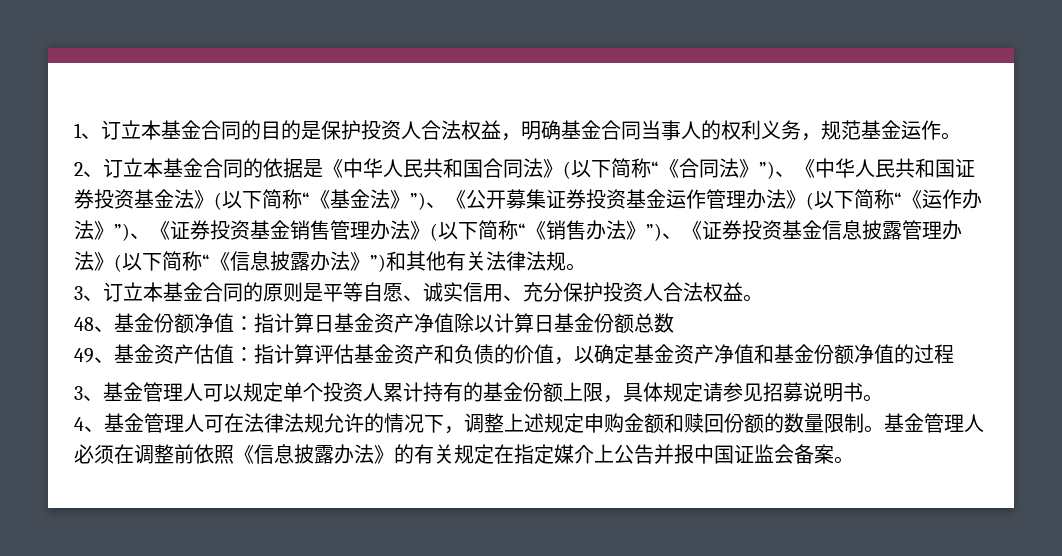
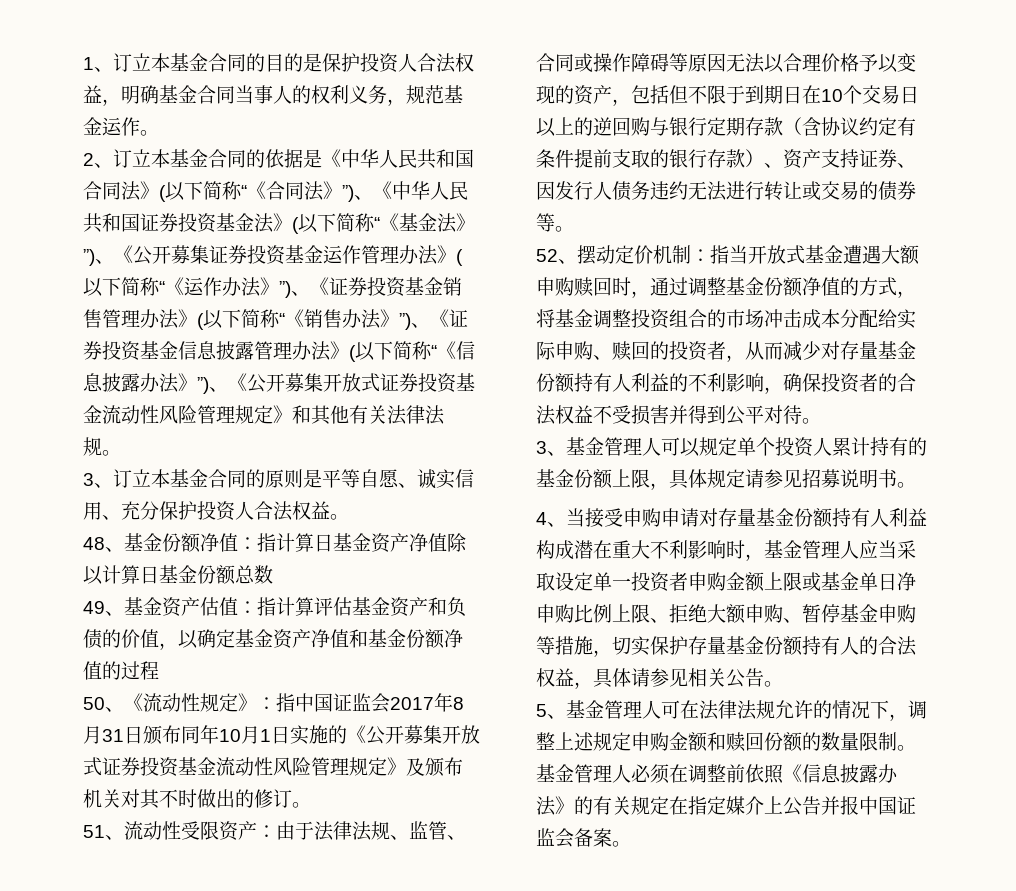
- 2、订立本基金合同的依据是《中华人民共和国合同法》(以下简称“《合同法》”)、《中华人民共和国证券投资基金法》(以下简称“《基金法》”)、《公开募集证券投资基金运作管理办法》(以下简称“《运作办法》”)、《证券投资基金销售管理办法》(以下简称“《销售办法》”)、《证券投资基金信息披露管理办法》(以下简称“《信息披露办法》”)和其他有关法律法规。
+ 2、订立本基金合同的依据是《中华人民共和国合同法》(以下简称“《合同法》”)、《中华人民共和国证券投资基金法》(以下简称“《基金法》”)、《公开募集证券投资基金运作管理办法》(以下简称“《运作办法》”)、《证券投资基金销售管理办法》(以下简称“《销售办法》”)、《证券投资基金信息披露管理办法》(以下简称“《信息披露办法》”)、《公开募集开放式证券投资基金流动性风险管理规定》和其他有关法律法规。
+ 50、《流动性规定》：指中国证监会2017年8月31日颁布同年10月1日实施的《公开募集开放式证券投资基金流动性风险管理规定》及颁布机关对其不时做出的修订。
+ 51、流动性受限资产：由于法律法规、监管、合同或操作障碍等原因无法以合理价格予以变现的资产，包括但不限于到期日在10个交易日以上的逆回购与银行定期存款（含协议约定有条件提前支取的银行存款）、资产支持证券、因发行人债务违约无法进行转让或交易的债券等。
+ 52、摆动定价机制：指当开放式基金遭遇大额申购赎回时，通过调整基金份额净值的方式，将基金调整投资组合的市场冲击成本分配给实际申购、赎回的投资者，从而减少对存量基金份额持有人利益的不利影响，确保投资者的合法权益不受损害并得到公平对待。
- 4、基金管理人可在法律法规允许的情况下，调整上述规定申购金额和赎回份额的数量限制。
+ 4、当接受申购申请对存量基金份额持有人利益构成潜在重大不利影响时，基金管理人应当采取设定单一投资者申购金额上限或基金单日净申购比例上限、拒绝大额申购、暂停基金申购等措施，切实保护存量基金份额持有人的合法权益，具体请参见相关公告。
+ 5、基金管理人可在法律法规允许的情况下，调整上述规定申购金额和赎回份额的数量限制。

